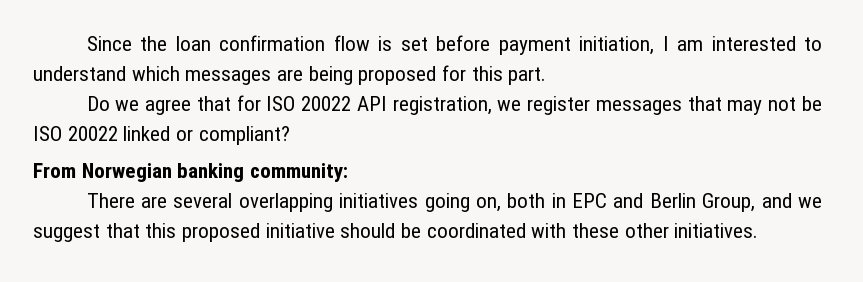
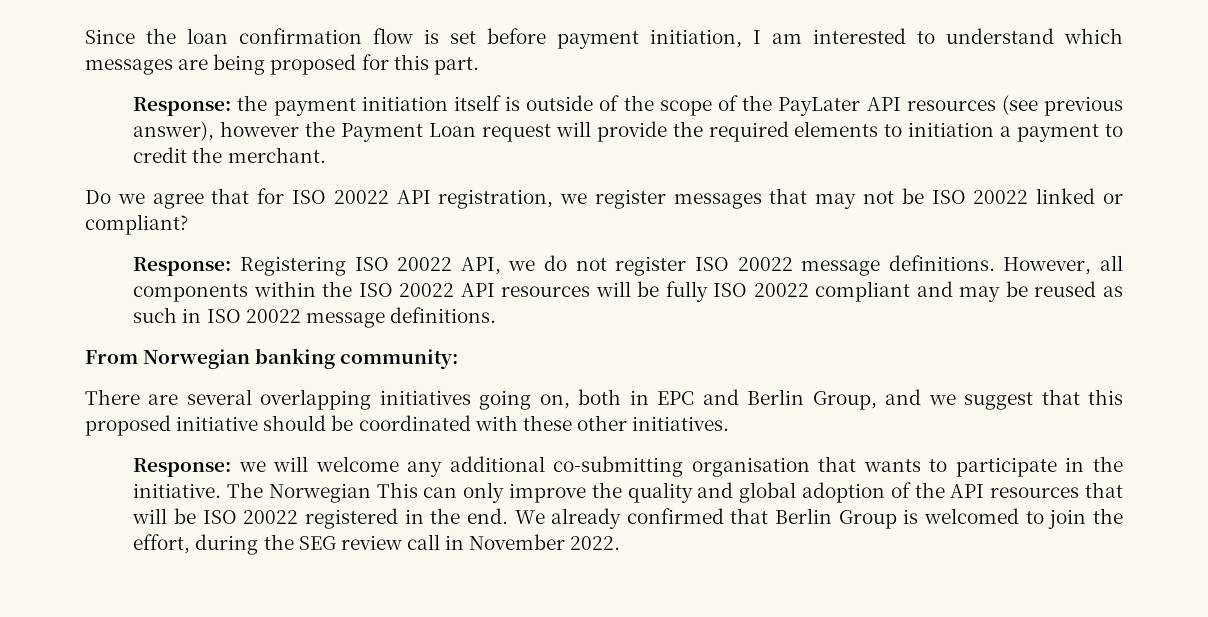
+ Response: the payment initiation itself is outside of the scope of the PayLater API resources (see previous answer), however the Payment Loan request will provide the required elements to initiation a payment to credit the merchant.
+ Response: Registering ISO 20022 API, we do not register ISO 20022 message definitions. However, all components within the ISO 20022 API resources will be fully ISO 20022 compliant and may be reused as such in ISO 20022 message definitions.
+ Response: we will welcome any additional co-submitting organisation that wants to participate in the initiative. The Norwegian This can only improve the quality and global adoption of the API resources that will be ISO 20022 registered in the end. We already confirmed that Berlin Group is welcomed to join the effort, during the SEG review call in November 2022.

